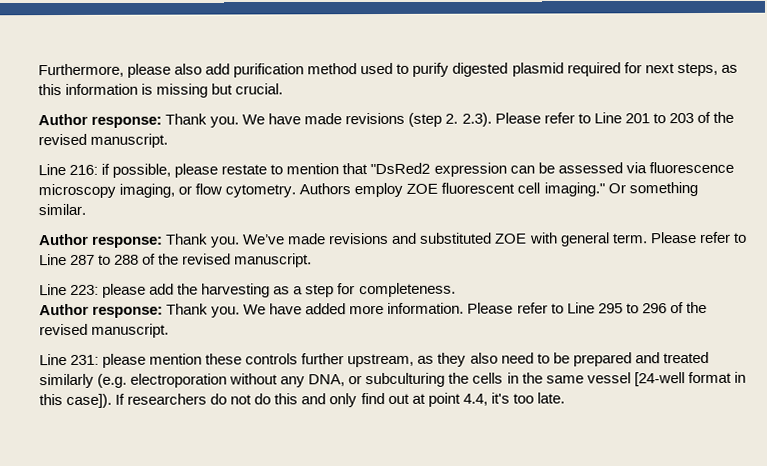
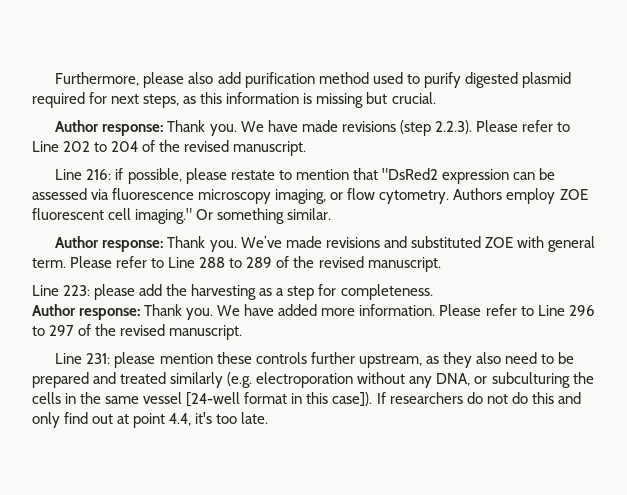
- We have made revisions (step 2. 2.3). Please refer to Line 201 to 203 of the revised manuscript.
+ We have made revisions (step 2.2.3). Please refer to Line 202 to 204 of the revised manuscript.
- Please refer to Line 287 to 288 of the revised manuscript.
+ Please refer to Line 288 to 289 of the revised manuscript.
- Please refer to Line 295 to 296 of the revised manuscript.
+ Please refer to Line 296 to 297 of the revised manuscript.

